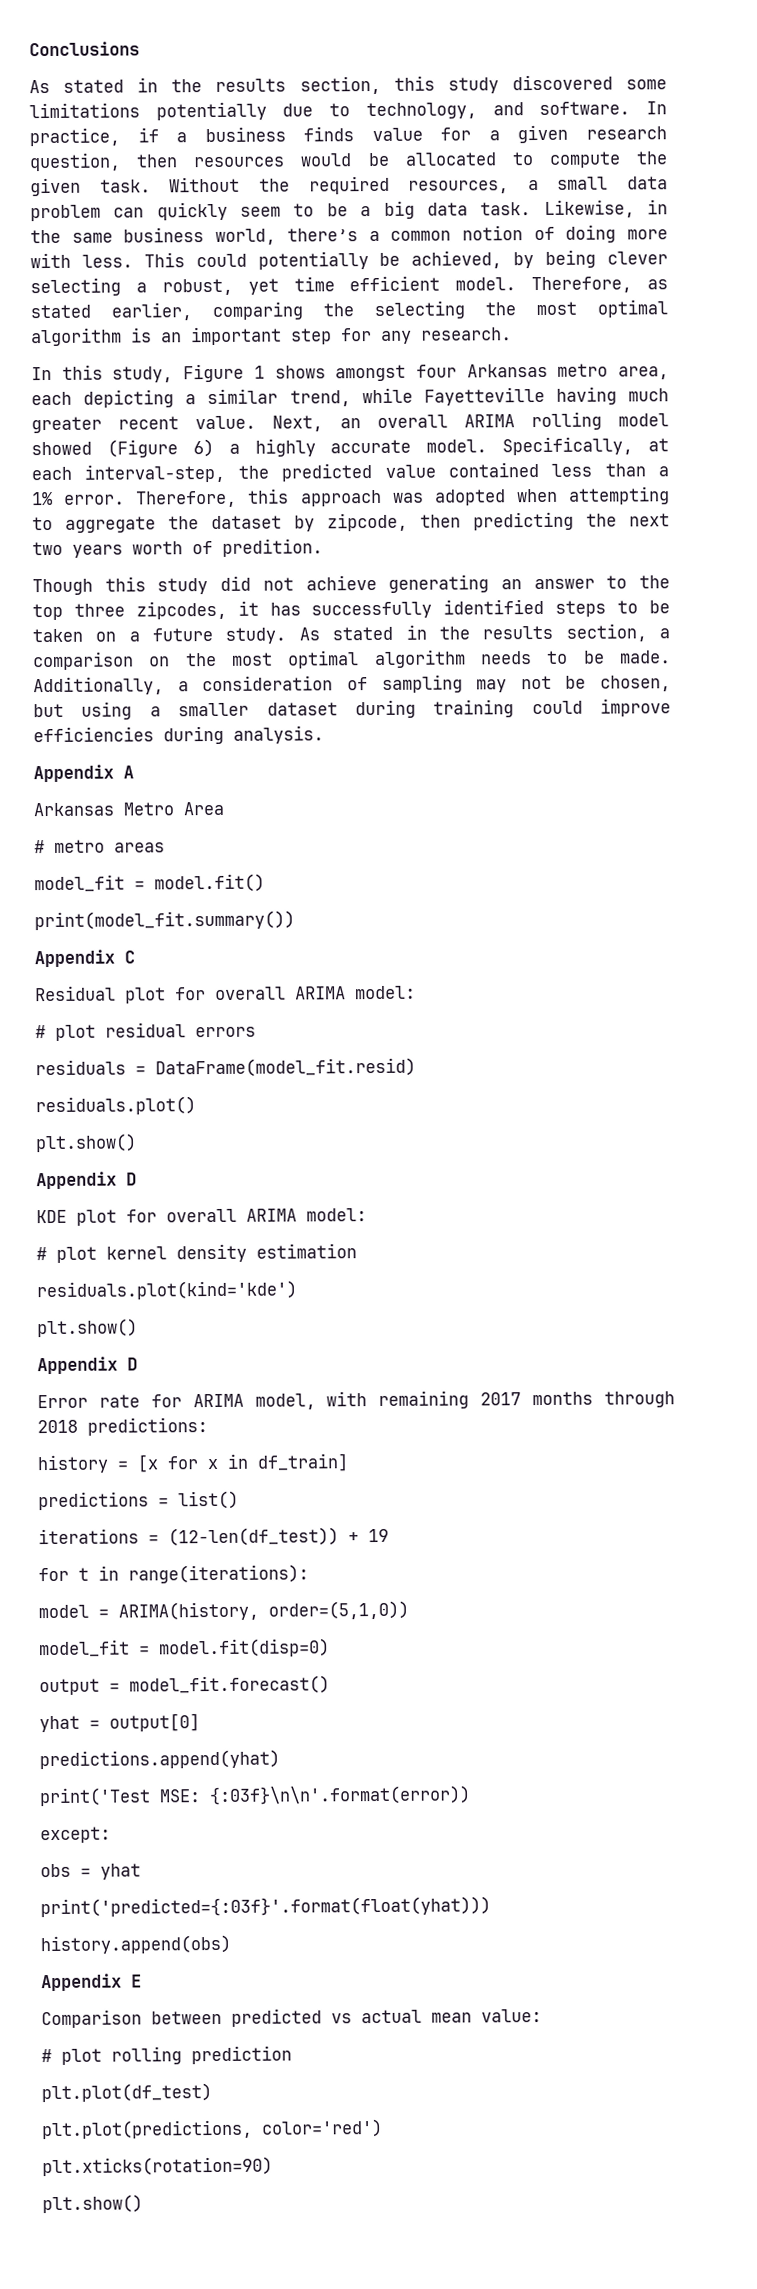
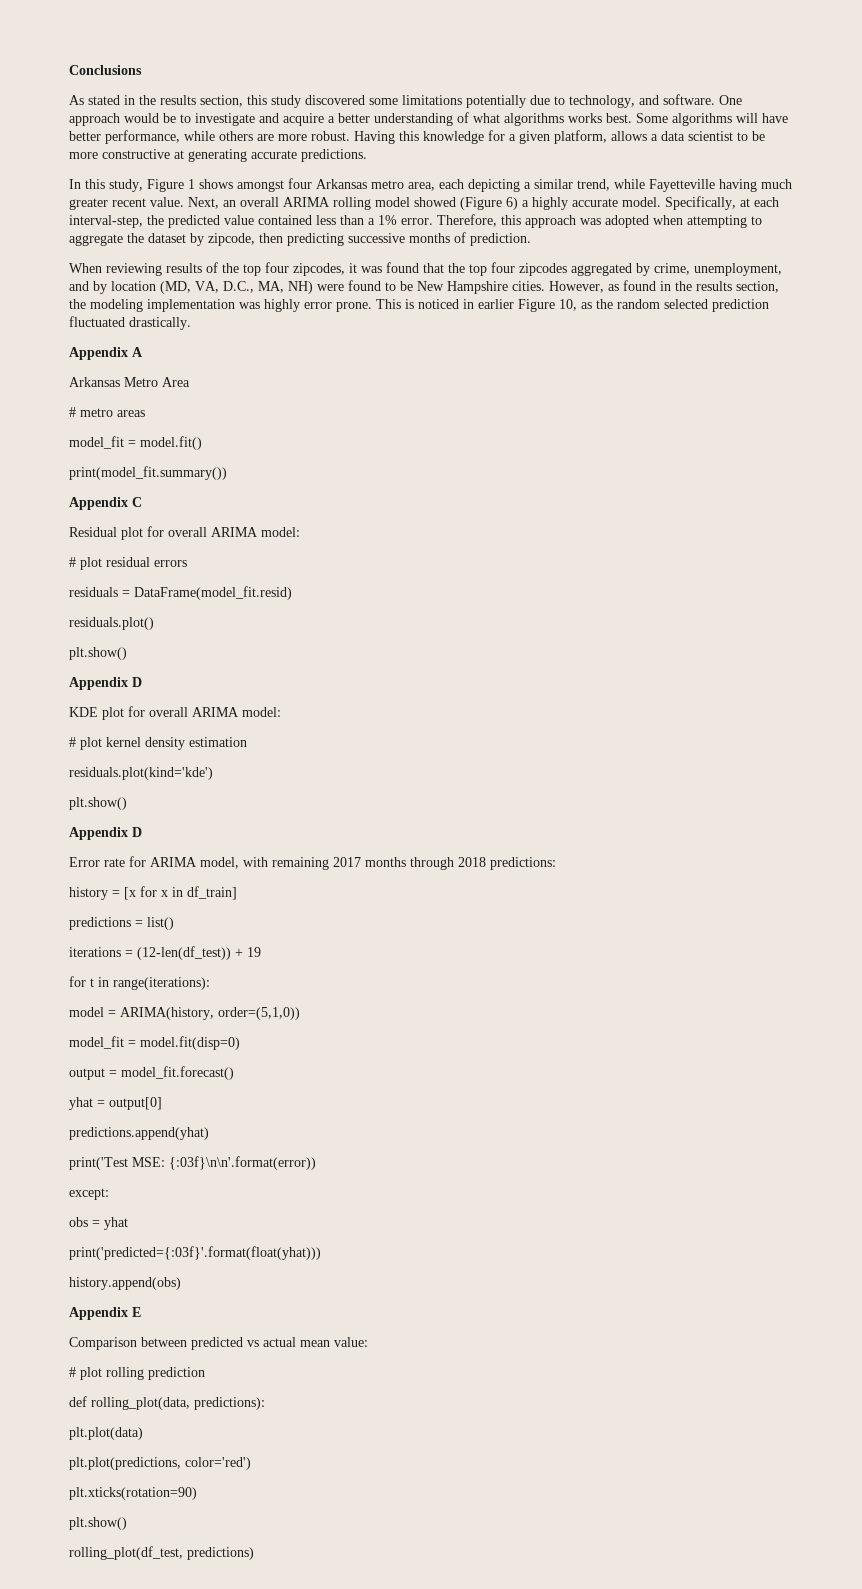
- In practice, if a business finds value for a given research question, then resources would be allocated to compute the given task. Without the required resources, a small data problem can quickly seem to be a big data task. Likewise, in the same business world, there’s a common notion of doing more with less. This could potentially be achieved, by being clever selecting a robust, yet time efficient model. Therefore, as stated earlier, comparing the selecting the most optimal algorithm is an important step for any research.
+ One approach would be to investigate and acquire a better understanding of what algorithms works best. Some algorithms will have better performance, while others are more robust. Having this knowledge for a given platform, allows a data scientist to be more constructive at generating accurate predictions.
- Therefore, this approach was adopted when attempting to aggregate the dataset by zipcode, then predicting the next two years worth of predition.
- Though this study did not achieve generating an answer to the top three zipcodes, it has successfully identified steps to be taken on a future study. As stated in the results section, a comparison on the most optimal algorithm needs to be made. Additionally, a consideration of sampling may not be chosen, but using a smaller dataset during training could improve efficiencies during analysis.
+ Therefore, this approach was adopted when attempting to aggregate the dataset by zipcode, then predicting successive months of prediction.
+ When reviewing results of the top four zipcodes, it was found that the top four zipcodes aggregated by crime, unemployment, and by location (MD, VA, D.C., MA, NH) were found to be New Hampshire cities. However, as found in the results section, the modeling implementation was highly error prone. This is noticed in earlier Figure 10, as the random selected prediction fluctuated drastically.
- plt.plot(df_test)
+ def rolling_plot(data, predictions):
+ plt.plot(data)
+ rolling_plot(df_test, predictions)

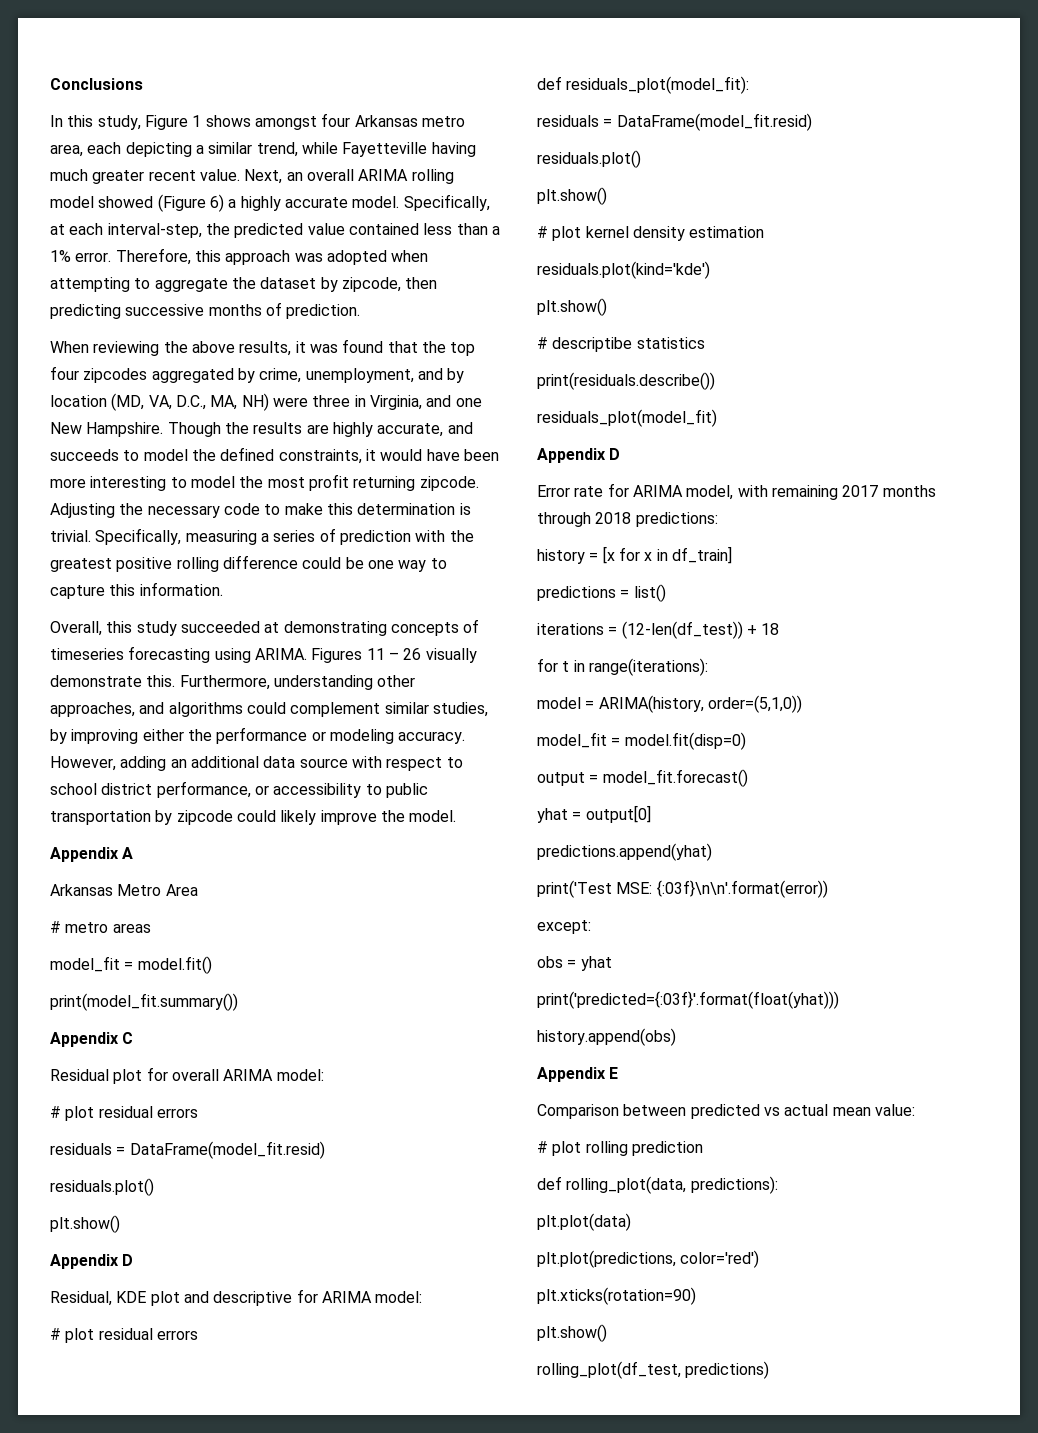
- As stated in the results section, this study discovered some limitations potentially due to technology, and software. One approach would be to investigate and acquire a better understanding of what algorithms works best. Some algorithms will have better performance, while others are more robust. Having this knowledge for a given platform, allows a data scientist to be more constructive at generating accurate predictions.
- When reviewing results of the top four zipcodes, it was found that the top four zipcodes aggregated by crime, unemployment, and by location (MD, VA, D.C., MA, NH) were found to be New Hampshire cities. However, as found in the results section, the modeling implementation was highly error prone. This is noticed in earlier Figure 10, as the random selected prediction fluctuated drastically.
+ When reviewing the above results, it was found that the top four zipcodes aggregated by crime, unemployment, and by location (MD, VA, D.C., MA, NH) were three in Virginia, and one New Hampshire. Though the results are highly accurate, and succeeds to model the defined constraints, it would have been more interesting to model the most profit returning zipcode. Adjusting the necessary code to make this determination is trivial. Specifically, measuring a series of prediction with the greatest positive rolling difference could be one way to capture this information.
+ Overall, this study succeeded at demonstrating concepts of timeseries forecasting using ARIMA. Figures 11 – 26 visually demonstrate this. Furthermore, understanding other approaches, and algorithms could complement similar studies, by improving either the performance or modeling accuracy. However, adding an additional data source with respect to school district performance, or accessibility to public transportation by zipcode could likely improve the model.
- KDE plot for overall ARIMA model:
+ Residual, KDE plot and descriptive for ARIMA model:
+ # plot residual errors
+ def residuals_plot(model_fit):
+ residuals = DataFrame(model_fit.resid)
+ residuals.plot()
+ plt.show()
+ # descriptibe statistics
+ print(residuals.describe())
+ residuals_plot(model_fit)
- iterations = (12-len(df_test)) + 19
+ iterations = (12-len(df_test)) + 18

